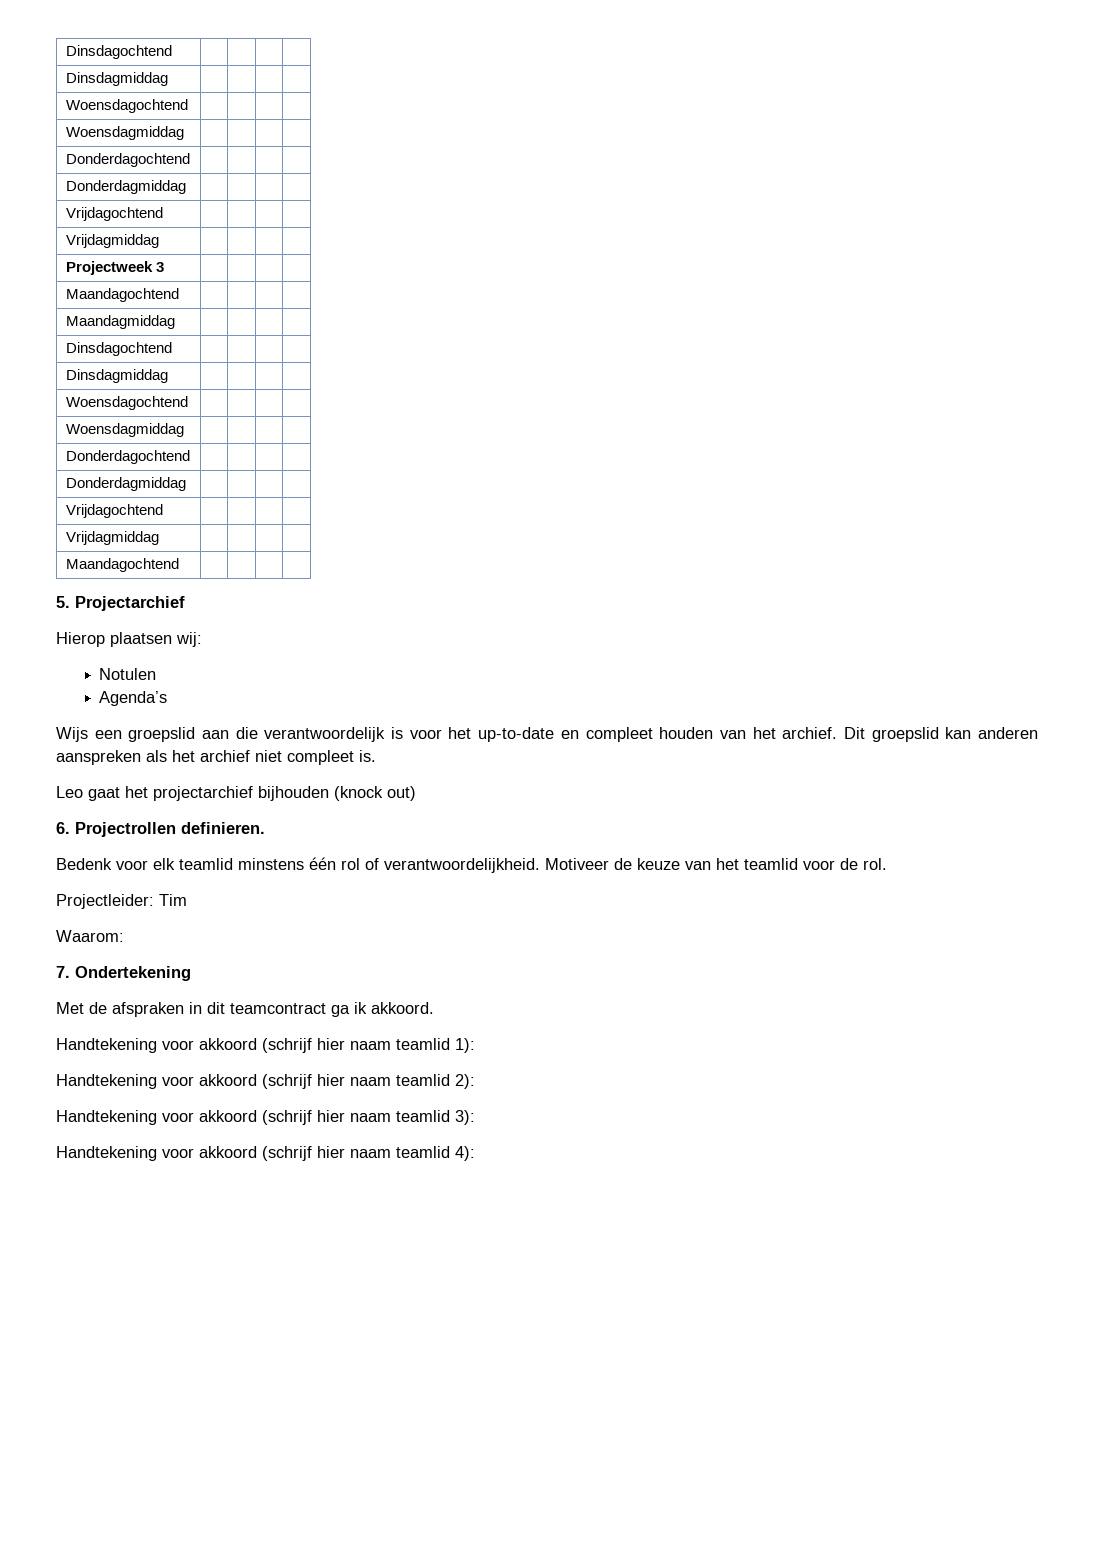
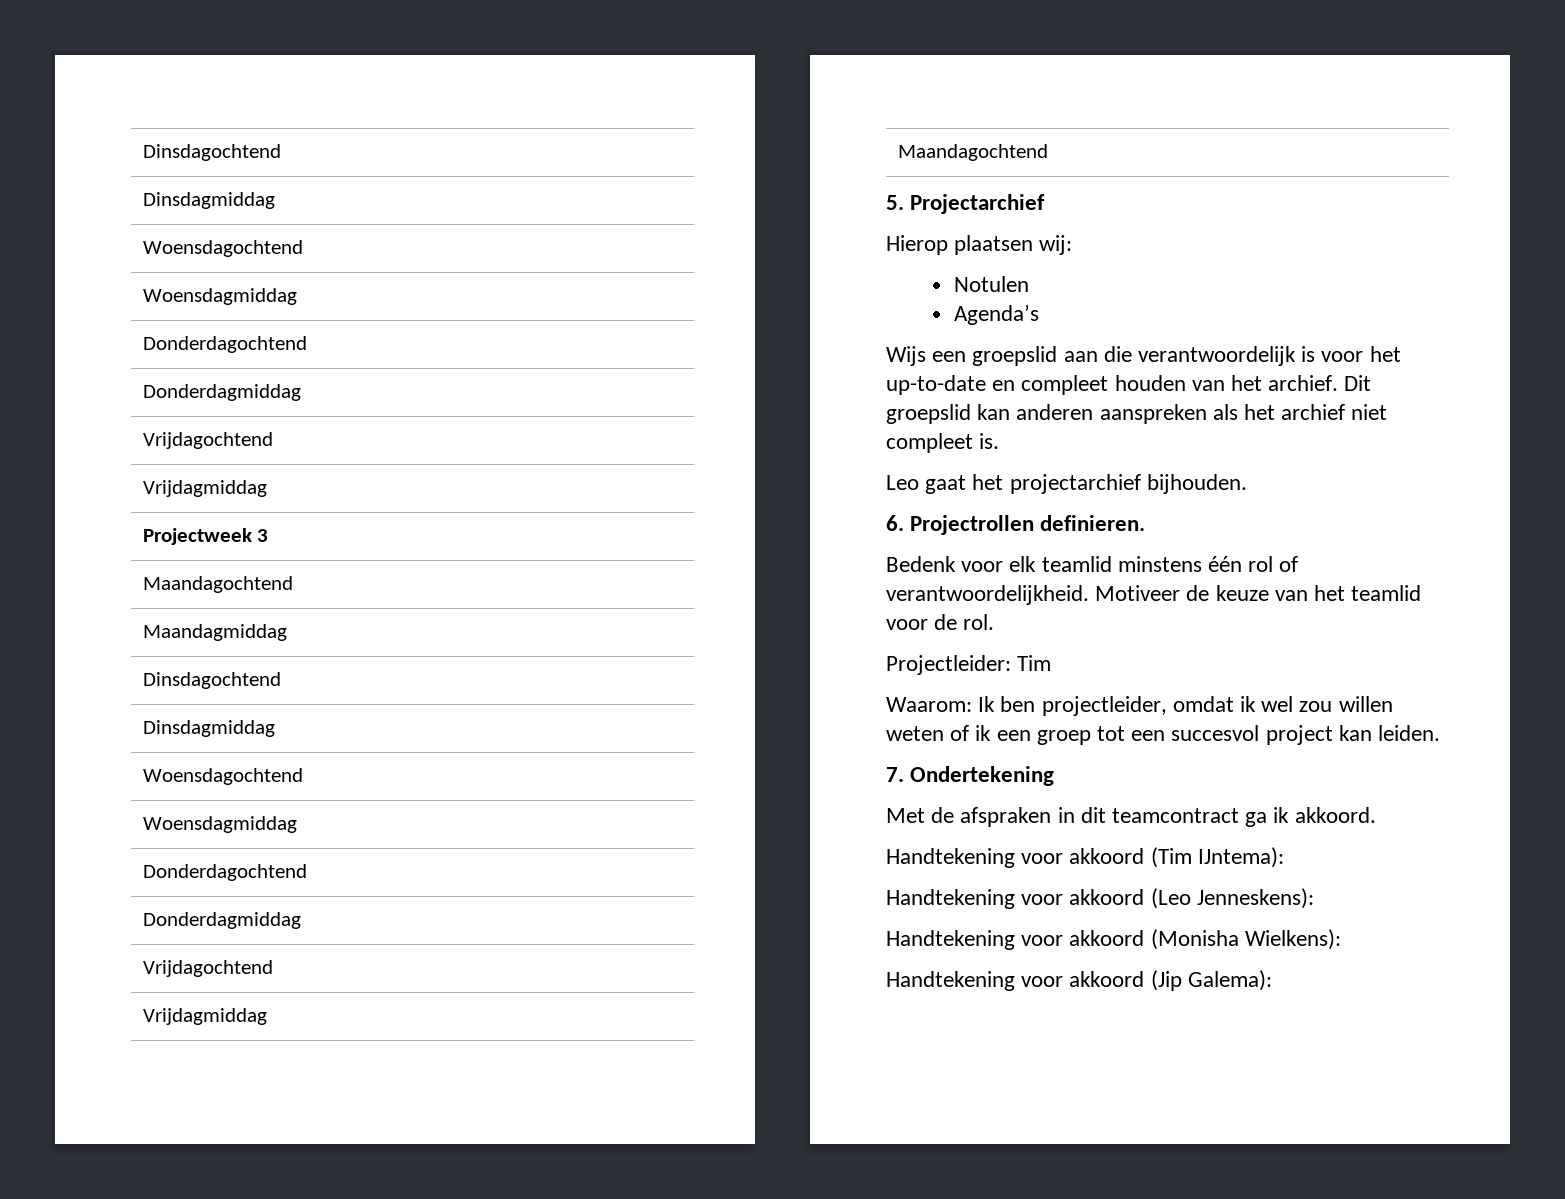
- Leo gaat het projectarchief bijhouden (knock out)
+ Leo gaat het projectarchief bijhouden.
- Waarom:
+ Waarom: Ik ben projectleider, omdat ik wel zou willen weten of ik een groep tot een succesvol project kan leiden.
- Handtekening voor akkoord (schrijf hier naam teamlid 1):
- Handtekening voor akkoord (schrijf hier naam teamlid 2):
- Handtekening voor akkoord (schrijf hier naam teamlid 3):
- Handtekening voor akkoord (schrijf hier naam teamlid 4):
+ Handtekening voor akkoord (Tim IJntema):
+ Handtekening voor akkoord (Leo Jenneskens):
+ Handtekening voor akkoord (Monisha Wielkens):
+ Handtekening voor akkoord (Jip Galema):

